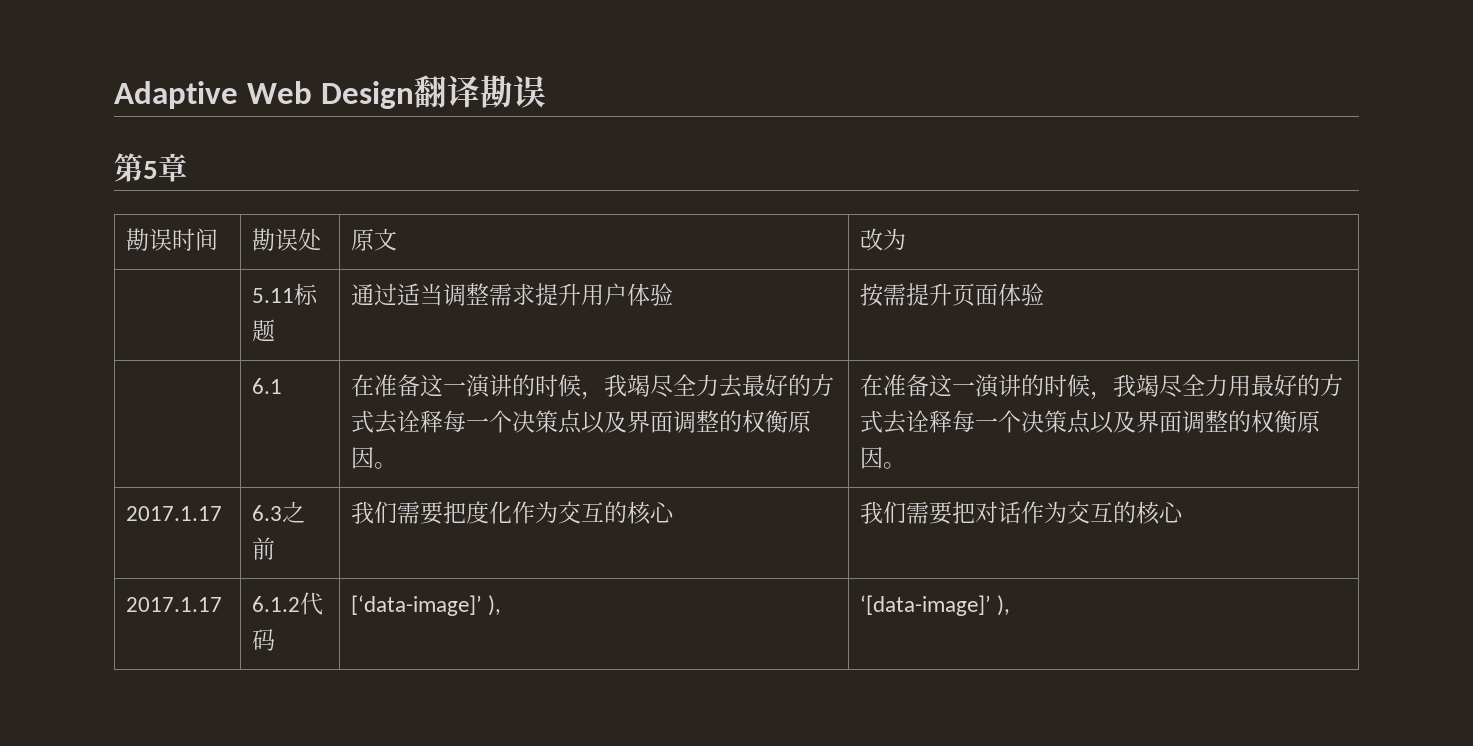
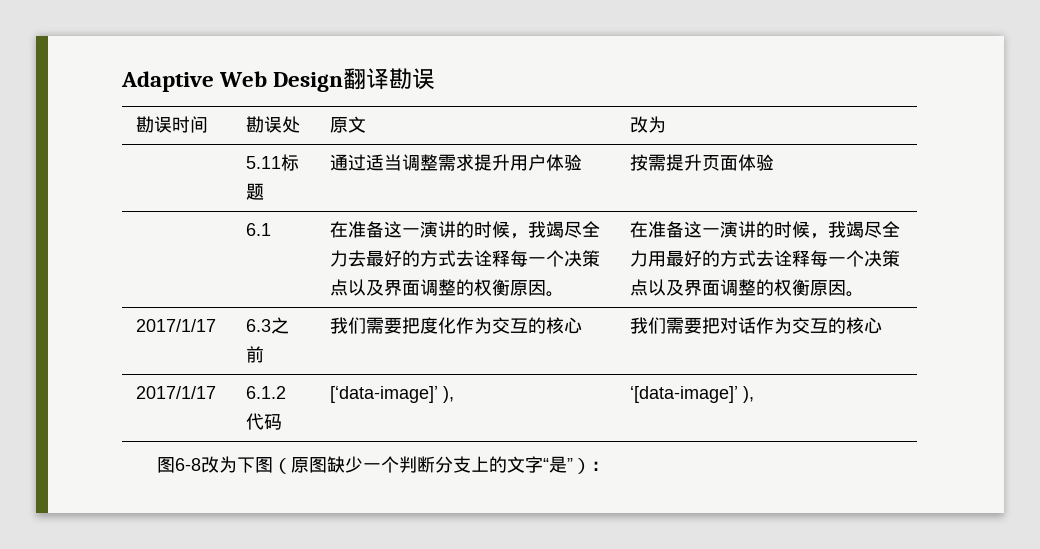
- 第5章
- 2017.1.17 | 6.3之前 | 我们需要把度化作为交互的核心 | 我们需要把对话作为交互的核心
+ 2017/1/17 | 6.3之前 | 我们需要把度化作为交互的核心 | 我们需要把对话作为交互的核心
- 2017.1.17 | 6.1.2代码 | [‘data-image]’ ), | ‘[data-image]’ ),
+ 2017/1/17 | 6.1.2代码 | [‘data-image]’ ), | ‘[data-image]’ ),
+ 图6-8改为下图（原图缺少一个判断分支上的文字“是”）：

